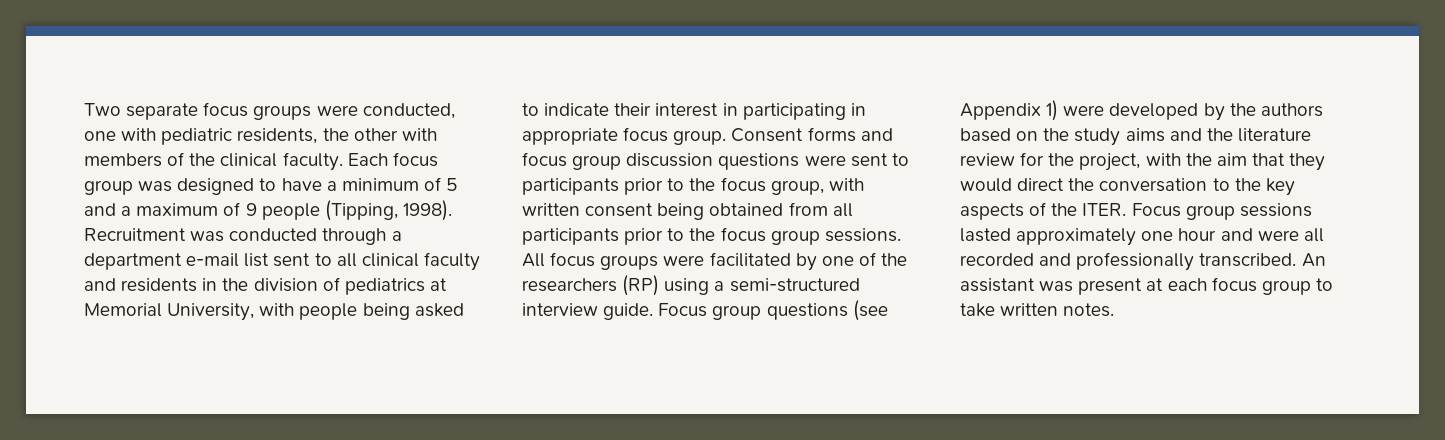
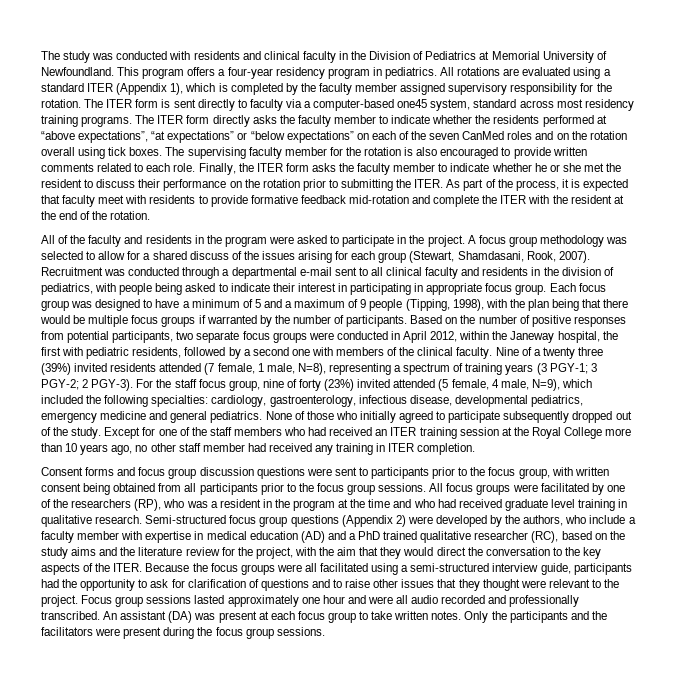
- Two separate focus groups were conducted, one with pediatric residents, the other with members of the clinical faculty.
+ The study was conducted with residents and clinical faculty in the Division of Pediatrics at Memorial University of Newfoundland. This program offers a four-year residency program in pediatrics. All rotations are evaluated using a standard ITER (Appendix 1), which is completed by the faculty member assigned supervisory responsibility for the rotation. The ITER form is sent directly to faculty via a computer-based one45 system, standard across most residency training programs. The ITER form directly asks the faculty member to indicate whether the residents performed at “above expectations”, “at expectations” or “below expectations” on each of the seven CanMed roles and on the rotation overall using tick boxes. The supervising faculty member for the rotation is also encouraged to provide written comments related to each role. Finally, the ITER form asks the faculty member to indicate whether he or she met the resident to discuss their performance on the rotation prior to submitting the ITER. As part of the process, it is expected that faculty meet with residents to provide formative feedback mid-rotation and complete the ITER with the resident at the end of the rotation.
+ All of the faculty and residents in the program were asked to participate in the project. A focus group methodology was selected to allow for a shared discuss of the issues arising for each group (Stewart, Shamdasani, Rook, 2007). Recruitment was conducted through a departmental e-mail sent to all clinical faculty and residents in the division of pediatrics, with people being asked to indicate their interest in participating in appropriate focus group.
- Each focus group was designed to have a minimum of 5 and a maximum of 9 people (Tipping, 1998). Recruitment was conducted through a department e-mail list sent to all clinical faculty and residents in the division of pediatrics at Memorial University, with people being asked to indicate their interest in participating in appropriate focus group. Consent forms and focus group discussion questions were sent to participants prior to the focus group, with written consent being obtained from all participants prior to the focus group sessions.
+ Each focus group was designed to have a minimum of 5 and a maximum of 9 people (Tipping, 1998), with the plan being that there would be multiple focus groups if warranted by the number of participants. Based on the number of positive responses from potential participants, two separate focus groups were conducted in April 2012, within the Janeway hospital, the first with pediatric residents, followed by a second one with members of the clinical faculty. Nine of a twenty three (39%) invited residents attended (7 female, 1 male, N=8), representing a spectrum of training years (3 PGY-1; 3 PGY-2; 2 PGY-3). For the staff focus group, nine of forty (23%) invited attended (5 female, 4 male, N=9), which included the following specialties: cardiology, gastroenterology, infectious disease, developmental pediatrics, emergency medicine and general pediatrics. None of those who initially agreed to participate subsequently dropped out of the study. Except for one of the staff members who had received an ITER training session at the Royal College more than 10 years ago, no other staff member had received any training in ITER completion.
+ Consent forms and focus group discussion questions were sent to participants prior to the focus group, with written consent being obtained from all participants prior to the focus group sessions.
- All focus groups were facilitated by one of the researchers (RP) using a semi-structured interview guide. Focus group questions (see Appendix 1) were developed by the authors based on the study aims and the literature review for the project, with the aim that they would direct the conversation to the key aspects of the ITER.
+ All focus groups were facilitated by one of the researchers (RP), who was a resident in the program at the time and who had received graduate level training in qualitative research. Semi-structured focus group questions (Appendix 2) were developed by the authors, who include a faculty member with expertise in medical education (AD) and a PhD trained qualitative researcher (RC), based on the study aims and the literature review for the project, with the aim that they would direct the conversation to the key aspects of the ITER.
+ Because the focus groups were all facilitated using a semi-structured interview guide, participants had the opportunity to ask for clarification of questions and to raise other issues that they thought were relevant to the project.
- Focus group sessions lasted approximately one hour and were all recorded and professionally transcribed.
+ Focus group sessions lasted approximately one hour and were all audio recorded and professionally transcribed.
- An assistant was present at each focus group to take written notes.
+ An assistant (DA) was present at each focus group to take written notes.
+ Only the participants and the facilitators were present during the focus group sessions.

